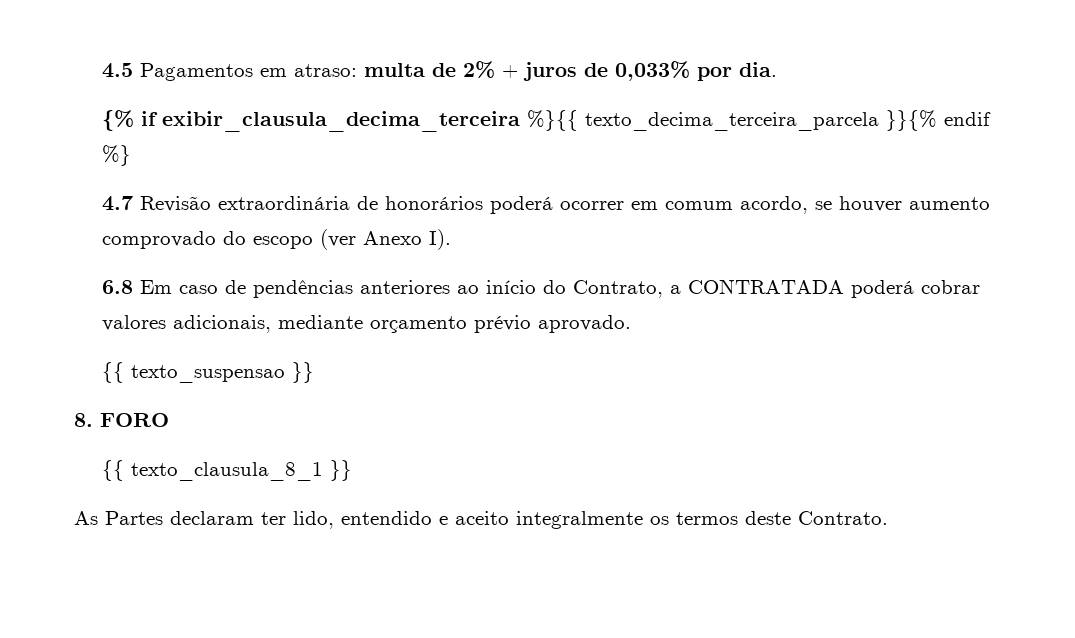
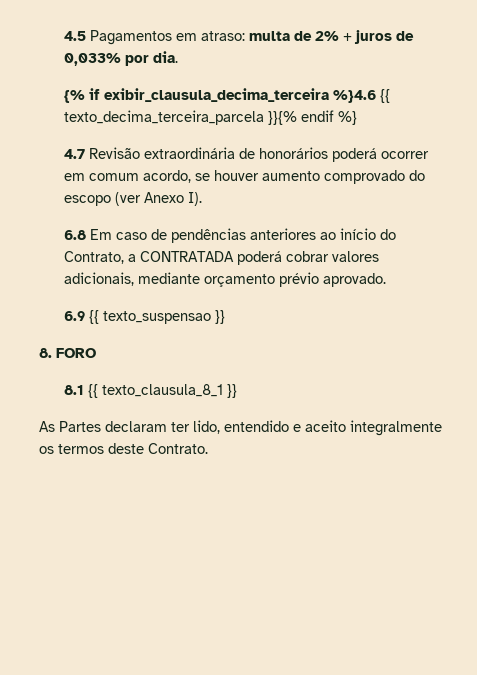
- {% if exibir_clausula_decima_terceira %}{{ texto_decima_terceira_parcela }}{% endif %}
+ {% if exibir_clausula_decima_terceira %}4.6 {{ texto_decima_terceira_parcela }}{% endif %}
- {{ texto_suspensao }}
+ 6.9 {{ texto_suspensao }}
- {{ texto_clausula_8_1 }}
+ 8.1 {{ texto_clausula_8_1 }}

